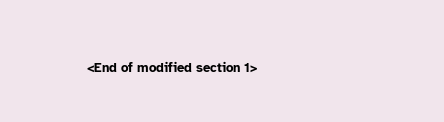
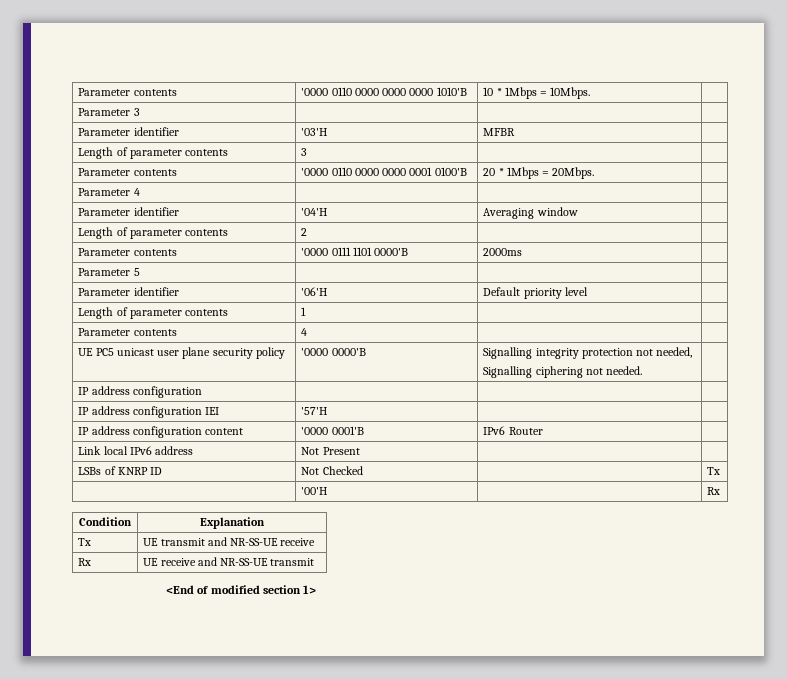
+ Parameter contents | '0000 0110 0000 0000 0000 1010'B | 10 * 1Mbps = 10Mbps. |
+ Parameter 3 | | |
+ Parameter identifier | '03'H | MFBR |
+ Length of parameter contents | 3 | |
+ Parameter contents | '0000 0110 0000 0000 0001 0100'B | 20 * 1Mbps = 20Mbps. |
+ Parameter 4 | | |
+ Parameter identifier | '04'H | Averaging window |
+ Length of parameter contents | 2 | |
+ Parameter contents | '0000 0111 1101 0000'B | 2000ms |
+ Parameter 5 | | |
+ Parameter identifier | '06'H | Default priority level |
+ Length of parameter contents | 1 | |
+ Parameter contents | 4 | |
+ UE PC5 unicast user plane security policy | '0000 0000'B | Signalling integrity protection not needed,
+ Signalling ciphering not needed. |
+ IP address configuration | | |
+ IP address configuration IEI | '57'H | |
+ IP address configuration content | '0000 0001'B | IPv6 Router |
+ Link local IPv6 address | Not Present | |
+ LSBs of KNRP ID | Not Checked | | Tx
+ | '00'H | | Rx
+ Condition | Explanation
+ Tx | UE transmit and NR-SS-UE receive
+ Rx | UE receive and NR-SS-UE transmit

